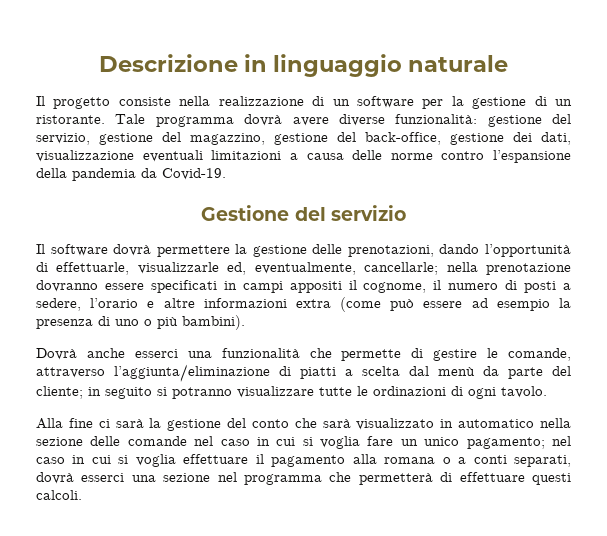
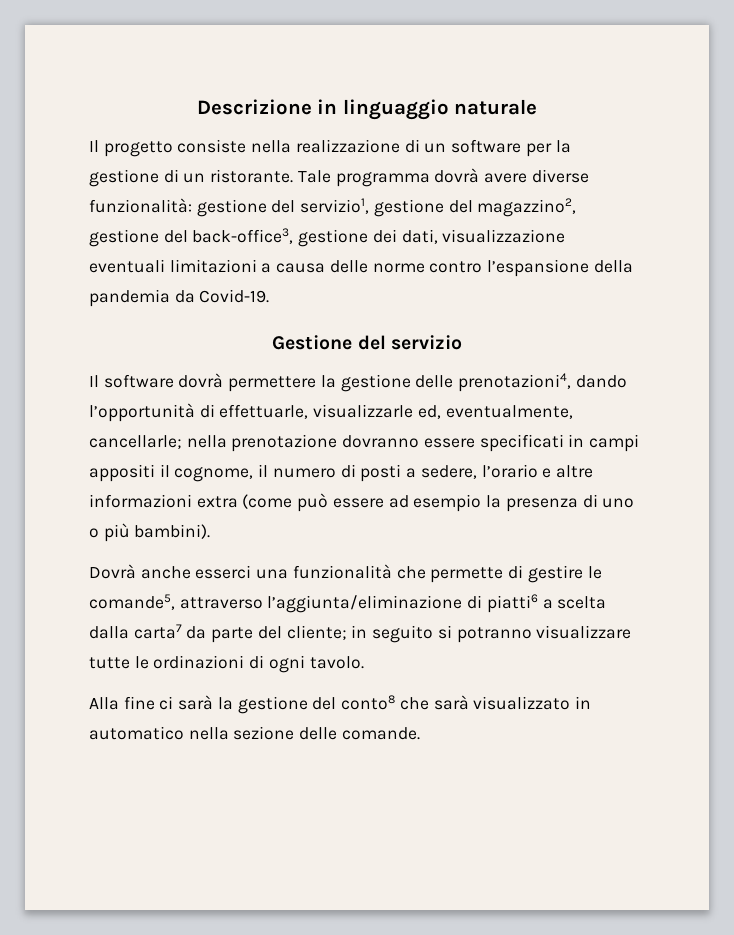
- Tale programma dovrà avere diverse funzionalità: gestione del servizio, gestione del magazzino, gestione del back-office, gestione dei dati, visualizzazione eventuali limitazioni a causa delle norme contro l’espansione della pandemia da Covid-19.
+ Tale programma dovrà avere diverse funzionalità: gestione del servizio1, gestione del magazzino2, gestione del back-office3, gestione dei dati, visualizzazione eventuali limitazioni a causa delle norme contro l’espansione della pandemia da Covid-19.
- Il software dovrà permettere la gestione delle prenotazioni, dando l’opportunità di effettuarle, visualizzarle ed, eventualmente, cancellarle; nella prenotazione dovranno essere specificati in campi appositi il cognome, il numero di posti a sedere, l’orario e altre informazioni extra (come può essere ad esempio la presenza di uno o più bambini).
+ Il software dovrà permettere la gestione delle prenotazioni4, dando l’opportunità di effettuarle, visualizzarle ed, eventualmente, cancellarle; nella prenotazione dovranno essere specificati in campi appositi il cognome, il numero di posti a sedere, l’orario e altre informazioni extra (come può essere ad esempio la presenza di uno o più bambini).
- Dovrà anche esserci una funzionalità che permette di gestire le comande, attraverso l’aggiunta/eliminazione di piatti a scelta dal menù da parte del cliente; in seguito si potranno visualizzare tutte le ordinazioni di ogni tavolo.
+ Dovrà anche esserci una funzionalità che permette di gestire le comande5, attraverso l’aggiunta/eliminazione di piatti6 a scelta dalla carta7 da parte del cliente; in seguito si potranno visualizzare tutte le ordinazioni di ogni tavolo.
- Alla fine ci sarà la gestione del conto che sarà visualizzato in automatico nella sezione delle comande nel caso in cui si voglia fare un unico pagamento; nel caso in cui si voglia effettuare il pagamento alla romana o a conti separati, dovrà esserci una sezione nel programma che permetterà di effettuare questi calcoli.
+ Alla fine ci sarà la gestione del conto8 che sarà visualizzato in automatico nella sezione delle comande.

